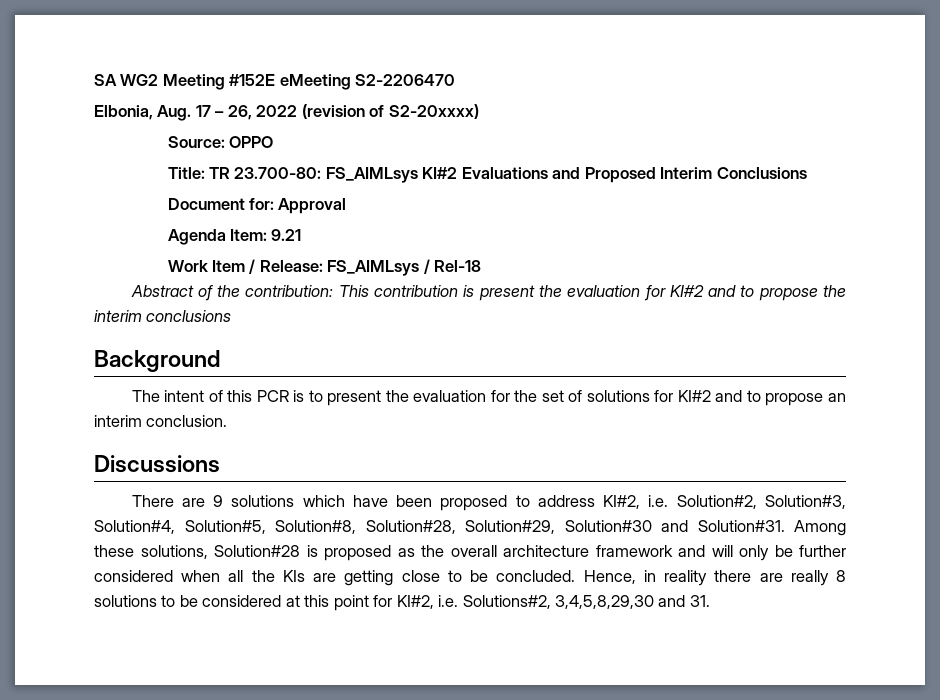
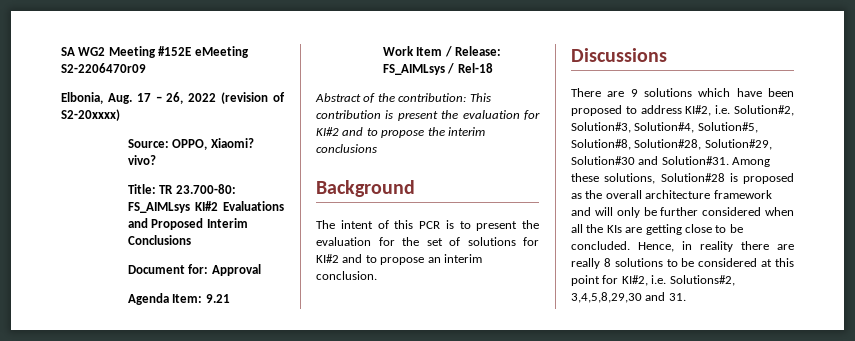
- SA WG2 Meeting #152E eMeeting S2-2206470
+ SA WG2 Meeting #152E eMeeting S2-2206470r09
- Source: OPPO
+ Source: OPPO, Xiaomi? vivo?

